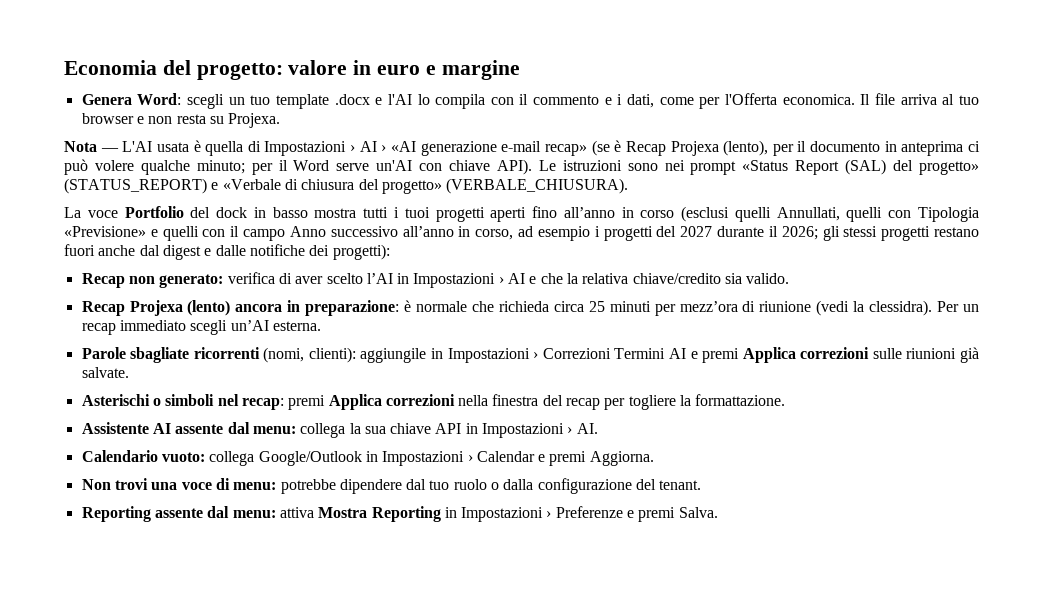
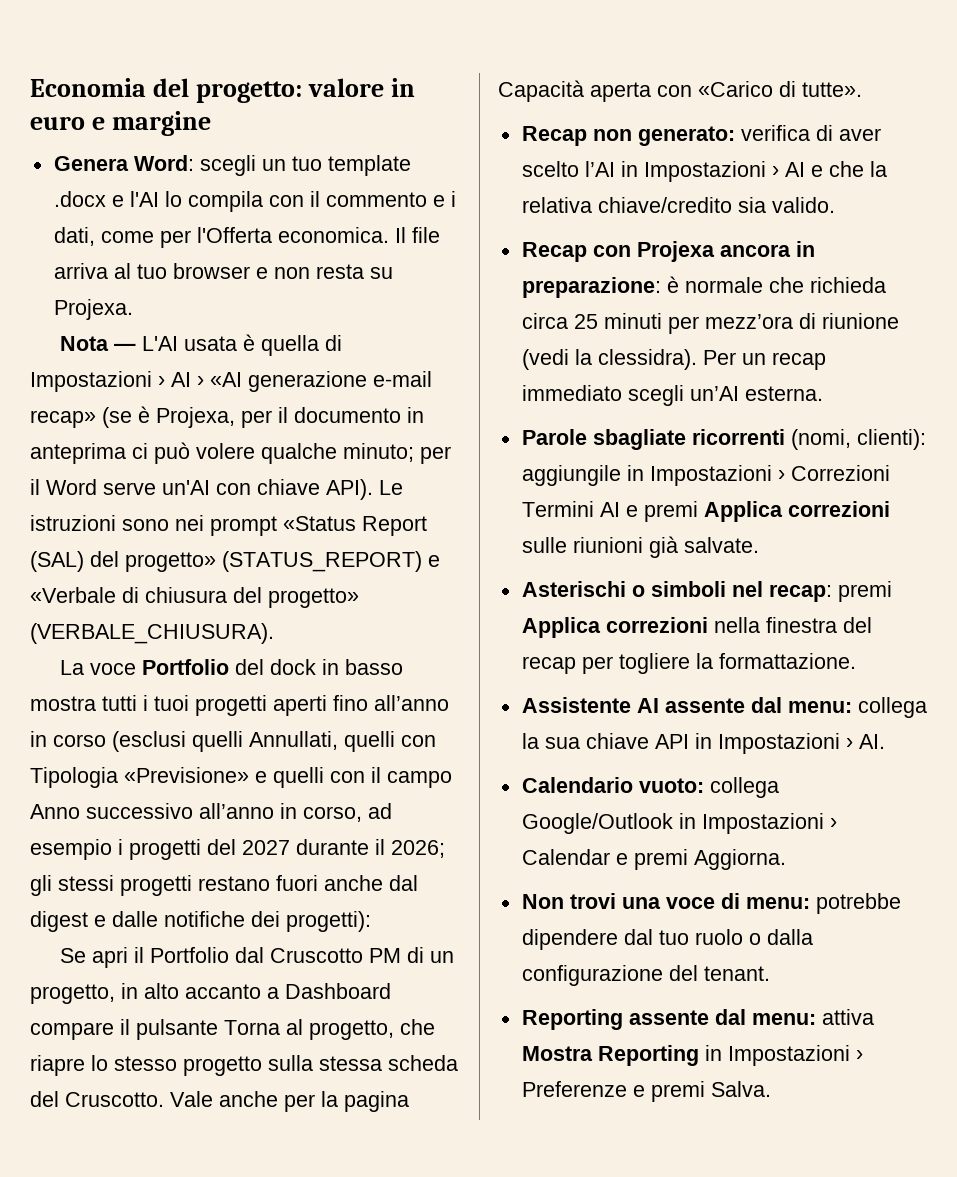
- Nota — L'AI usata è quella di Impostazioni › AI › «AI generazione e-mail recap» (se è Recap Projexa (lento), per il documento in anteprima ci può volere qualche minuto; per il Word serve un'AI con chiave API).
+ Nota — L'AI usata è quella di Impostazioni › AI › «AI generazione e-mail recap» (se è Projexa, per il documento in anteprima ci può volere qualche minuto; per il Word serve un'AI con chiave API).
+ Se apri il Portfolio dal Cruscotto PM di un progetto, in alto accanto a Dashboard compare il pulsante Torna al progetto, che riapre lo stesso progetto sulla stessa scheda del Cruscotto. Vale anche per la pagina Capacità aperta con «Carico di tutte».
- Recap Projexa (lento) ancora in preparazione: è normale che richieda circa 25 minuti per mezz’ora di riunione (vedi la clessidra).
+ Recap con Projexa ancora in preparazione: è normale che richieda circa 25 minuti per mezz’ora di riunione (vedi la clessidra).

